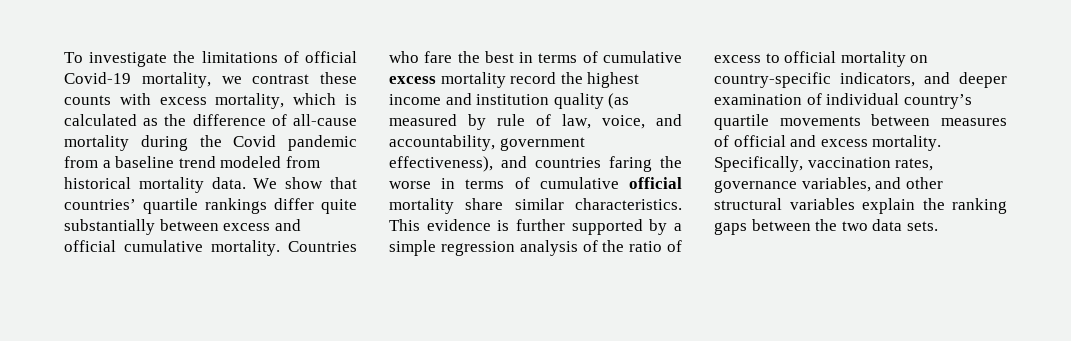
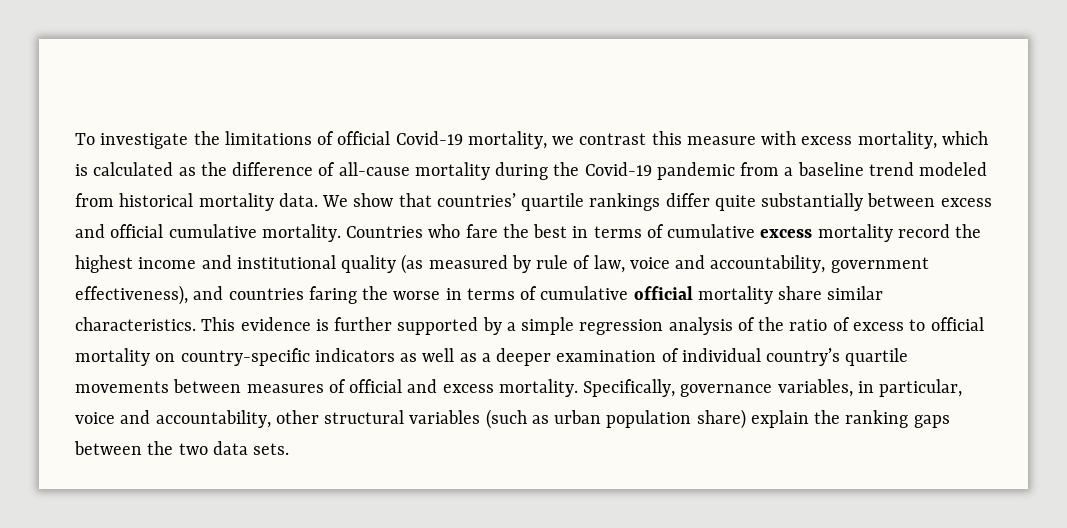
- To investigate the limitations of official Covid-19 mortality, we contrast these counts with excess mortality, which is calculated as the difference of all-cause mortality during the Covid pandemic from a baseline trend modeled from historical mortality data.
+ To investigate the limitations of official Covid-19 mortality, we contrast this measure with excess mortality, which is calculated as the difference of all-cause mortality during the Covid-19 pandemic from a baseline trend modeled from historical mortality data.
- Countries who fare the best in terms of cumulative excess mortality record the highest income and institution quality (as measured by rule of law, voice, and accountability, government effectiveness), and countries faring the worse in terms of cumulative official mortality share similar characteristics.
+ Countries who fare the best in terms of cumulative excess mortality record the highest income and institutional quality (as measured by rule of law, voice and accountability, government effectiveness), and countries faring the worse in terms of cumulative official mortality share similar characteristics.
- This evidence is further supported by a simple regression analysis of the ratio of excess to official mortality on country-specific indicators, and deeper examination of individual country’s quartile movements between measures of official and excess mortality.
+ This evidence is further supported by a simple regression analysis of the ratio of excess to official mortality on country-specific indicators as well as a deeper examination of individual country’s quartile movements between measures of official and excess mortality.
- Specifically, vaccination rates, governance variables, and other structural variables explain the ranking gaps between the two data sets.
+ Specifically, governance variables, in particular, voice and accountability, other structural variables (such as urban population share) explain the ranking gaps between the two data sets.

